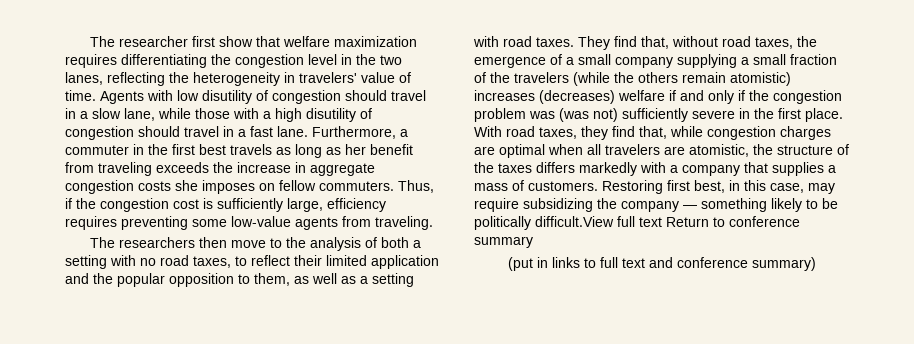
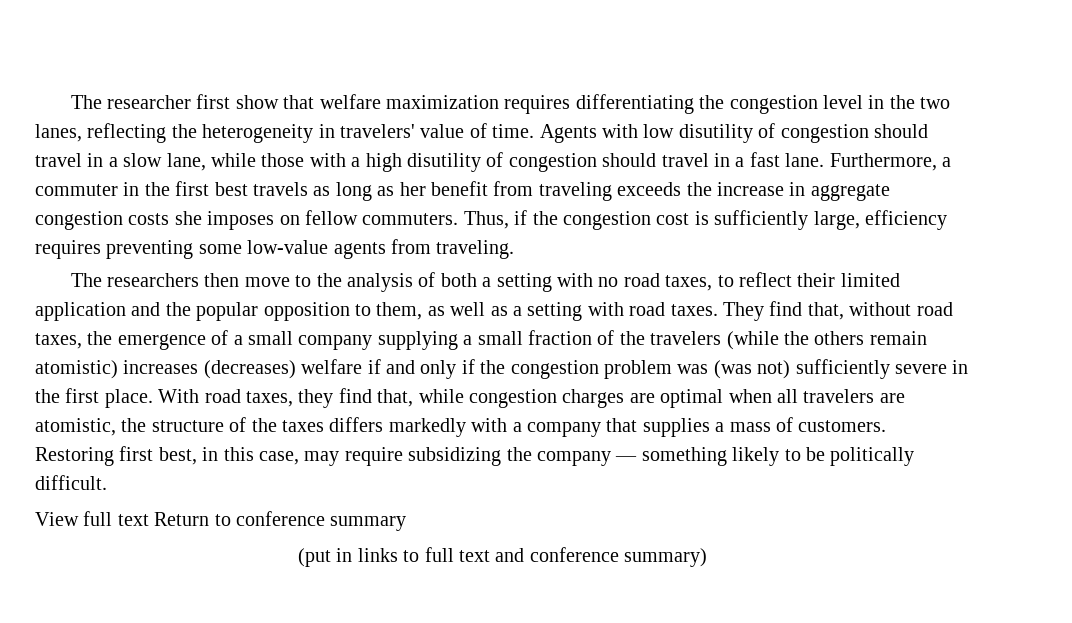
- Restoring first best, in this case, may require subsidizing the company — something likely to be politically difficult.View full text Return to conference summary
+ Restoring first best, in this case, may require subsidizing the company — something likely to be politically difficult.
+ View full text Return to conference summary

